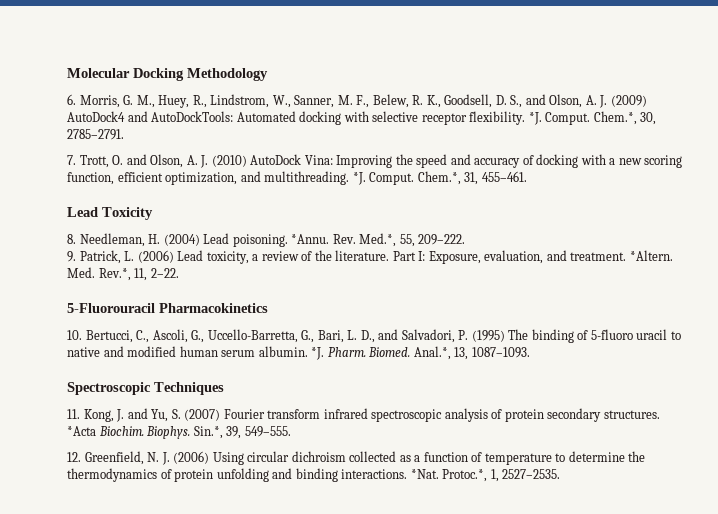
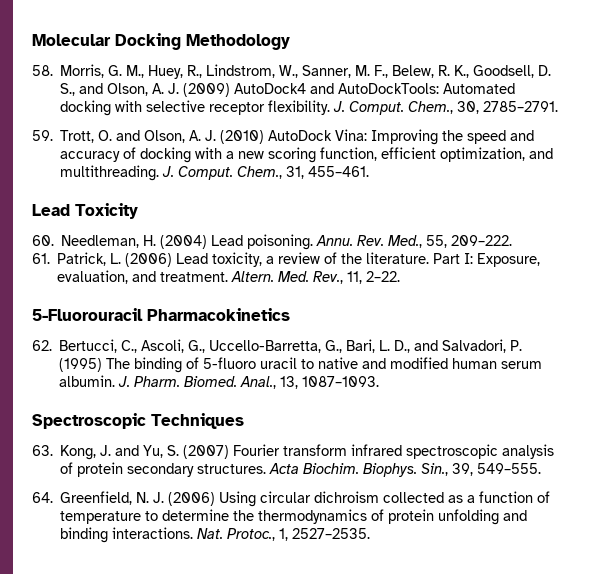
- 6. Morris, G. M., Huey, R., Lindstrom, W., Sanner, M. F., Belew, R. K., Goodsell, D. S., and Olson, A. J. (2009) AutoDock4 and AutoDockTools: Automated docking with selective receptor flexibility.
+ 58. Morris, G. M., Huey, R., Lindstrom, W., Sanner, M. F., Belew, R. K., Goodsell, D. S., and Olson, A. J. (2009) AutoDock4 and AutoDockTools: Automated docking with selective receptor flexibility.
- *J. Comput. Chem.*, 30, 2785–2791.
+ J. Comput. Chem., 30, 2785–2791.
- 7. Trott, O. and Olson, A. J. (2010) AutoDock Vina: Improving the speed and accuracy of docking with a new scoring function, efficient optimization, and multithreading.
+ 59. Trott, O. and Olson, A. J. (2010) AutoDock Vina: Improving the speed and accuracy of docking with a new scoring function, efficient optimization, and multithreading.
- *J. Comput. Chem.*, 31, 455–461.
+ J. Comput. Chem., 31, 455–461.
- 8. Needleman, H. (2004) Lead poisoning.
+ 60. Needleman, H. (2004) Lead poisoning.
- *Annu. Rev. Med.*, 55, 209–222.
+ Annu. Rev. Med., 55, 209–222.
- 9. Patrick, L. (2006) Lead toxicity, a review of the literature.
+ 61. Patrick, L. (2006) Lead toxicity, a review of the literature.
- *Altern. Med. Rev.*, 11, 2–22.
+ Altern. Med. Rev., 11, 2–22.
- 10. Bertucci, C., Ascoli, G., Uccello-Barretta, G., Bari, L. D., and Salvadori, P. (1995) The binding of 5-fluoro uracil to native and modified human serum albumin.
+ 62. Bertucci, C., Ascoli, G., Uccello-Barretta, G., Bari, L. D., and Salvadori, P. (1995) The binding of 5-fluoro uracil to native and modified human serum albumin.
- *J. Pharm.
+ J. Pharm.
- Anal.*, 13, 1087–1093.
+ Anal., 13, 1087–1093.
- 11. Kong, J. and Yu, S. (2007) Fourier transform infrared spectroscopic analysis of protein secondary structures.
+ 63. Kong, J. and Yu, S. (2007) Fourier transform infrared spectroscopic analysis of protein secondary structures.
- *Acta Biochim.
+ Acta Biochim.
- Sin.*, 39, 549–555.
+ Sin., 39, 549–555.
- 12. Greenfield, N. J. (2006) Using circular dichroism collected as a function of temperature to determine the thermodynamics of protein unfolding and binding interactions.
+ 64. Greenfield, N. J. (2006) Using circular dichroism collected as a function of temperature to determine the thermodynamics of protein unfolding and binding interactions.
- *Nat. Protoc.*, 1, 2527–2535.
+ Nat. Protoc., 1, 2527–2535.

